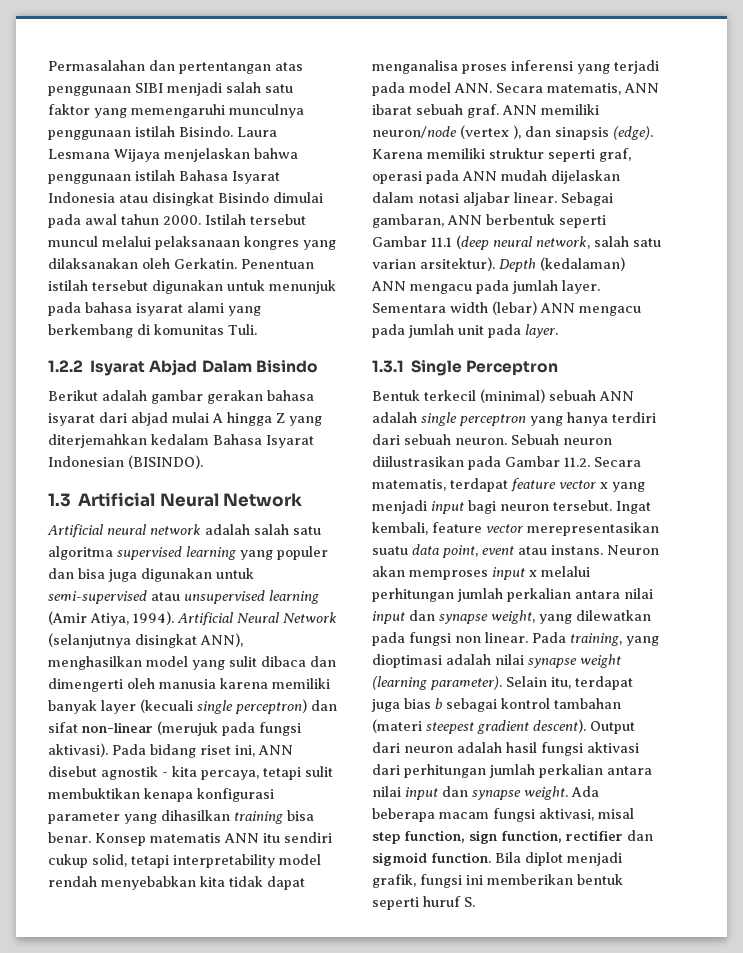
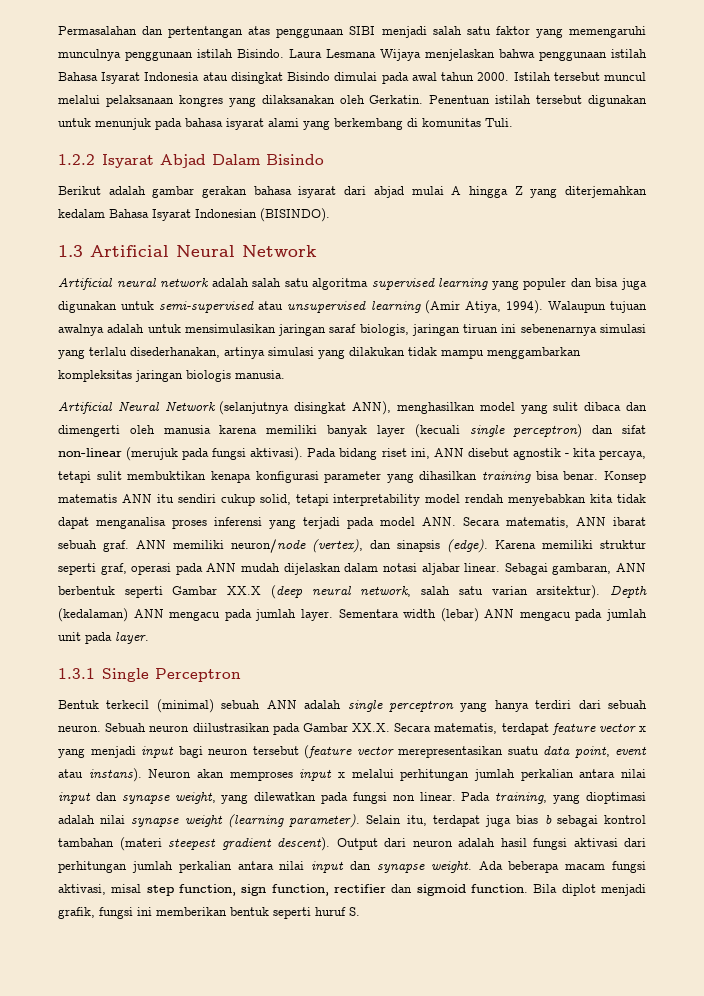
- Artificial neural network adalah salah satu algoritma supervised learning yang populer dan bisa juga digunakan untuk semi-supervised atau unsupervised learning (Amir Atiya, 1994). Artificial Neural Network (selanjutnya disingkat ANN), menghasilkan model yang sulit dibaca dan dimengerti oleh manusia karena memiliki banyak layer (kecuali single perceptron) dan sifat non-linear (merujuk pada fungsi aktivasi).
+ Artificial neural network adalah salah satu algoritma supervised learning yang populer dan bisa juga digunakan untuk semi-supervised atau unsupervised learning (Amir Atiya, 1994). Walaupun tujuan awalnya adalah untuk mensimulasikan jaringan saraf biologis, jaringan tiruan ini sebenenarnya simulasi yang terlalu disederhanakan, artinya simulasi yang dilakukan tidak mampu menggambarkan kompleksitas jaringan biologis manusia.
+ Artificial Neural Network (selanjutnya disingkat ANN), menghasilkan model yang sulit dibaca dan dimengerti oleh manusia karena memiliki banyak layer (kecuali single perceptron) dan sifat non-linear (merujuk pada fungsi aktivasi).
- ANN memiliki neuron/node (vertex ), dan sinapsis (edge).
+ ANN memiliki neuron/node (vertex), dan sinapsis (edge).
- Sebagai gambaran, ANN berbentuk seperti Gambar 11.1 (deep neural network, salah satu varian arsitektur).
+ Sebagai gambaran, ANN berbentuk seperti Gambar XX.X (deep neural network, salah satu varian arsitektur).
- Sebuah neuron diilustrasikan pada Gambar 11.2. Secara matematis, terdapat feature vector x yang menjadi input bagi neuron tersebut. Ingat kembali, feature vector merepresentasikan suatu data point, event atau instans.
+ Sebuah neuron diilustrasikan pada Gambar XX.X. Secara matematis, terdapat feature vector x yang menjadi input bagi neuron tersebut (feature vector merepresentasikan suatu data point, event atau instans).

